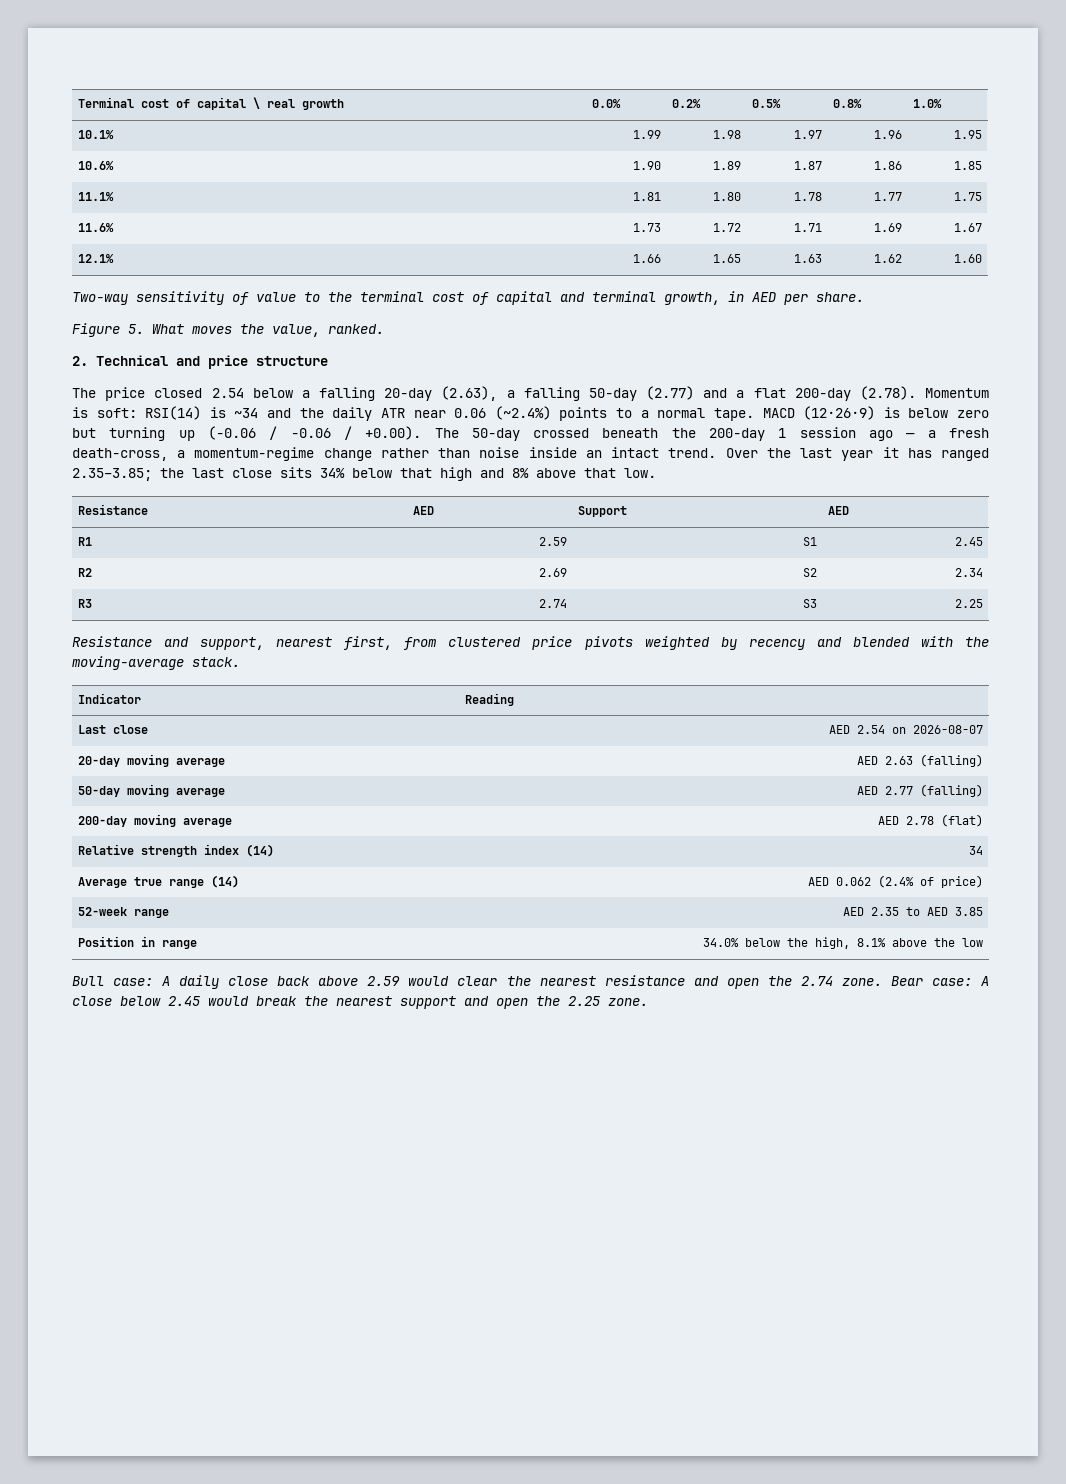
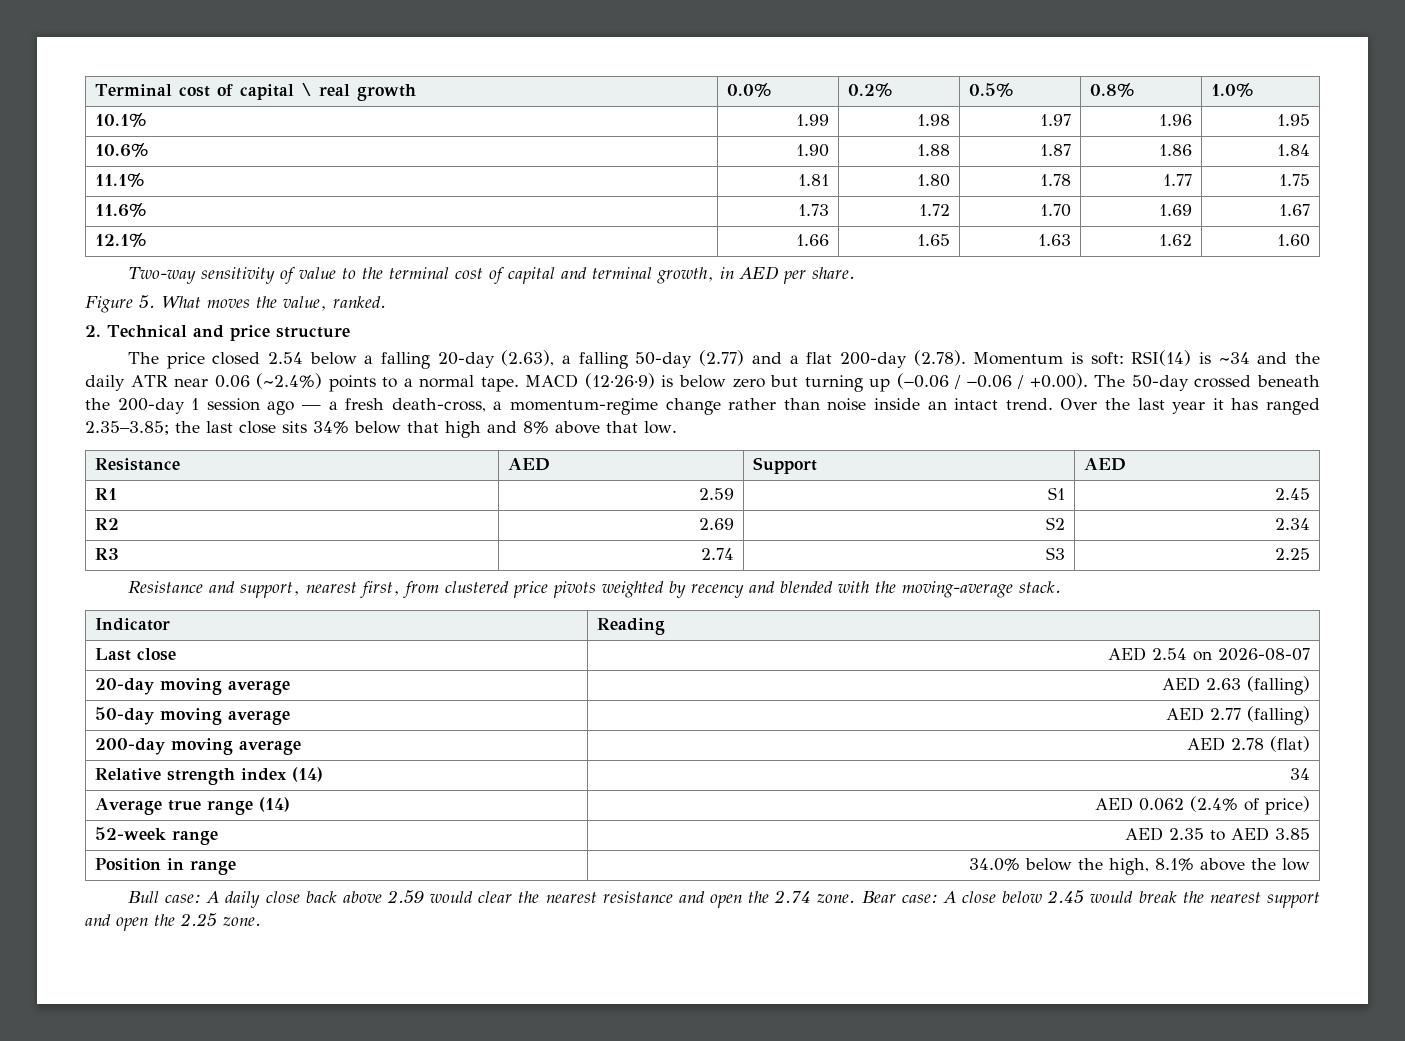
- 10.6% | 1.90 | 1.89 | 1.87 | 1.86 | 1.85
+ 10.6% | 1.90 | 1.88 | 1.87 | 1.86 | 1.84
- 11.6% | 1.73 | 1.72 | 1.71 | 1.69 | 1.67
+ 11.6% | 1.73 | 1.72 | 1.70 | 1.69 | 1.67

